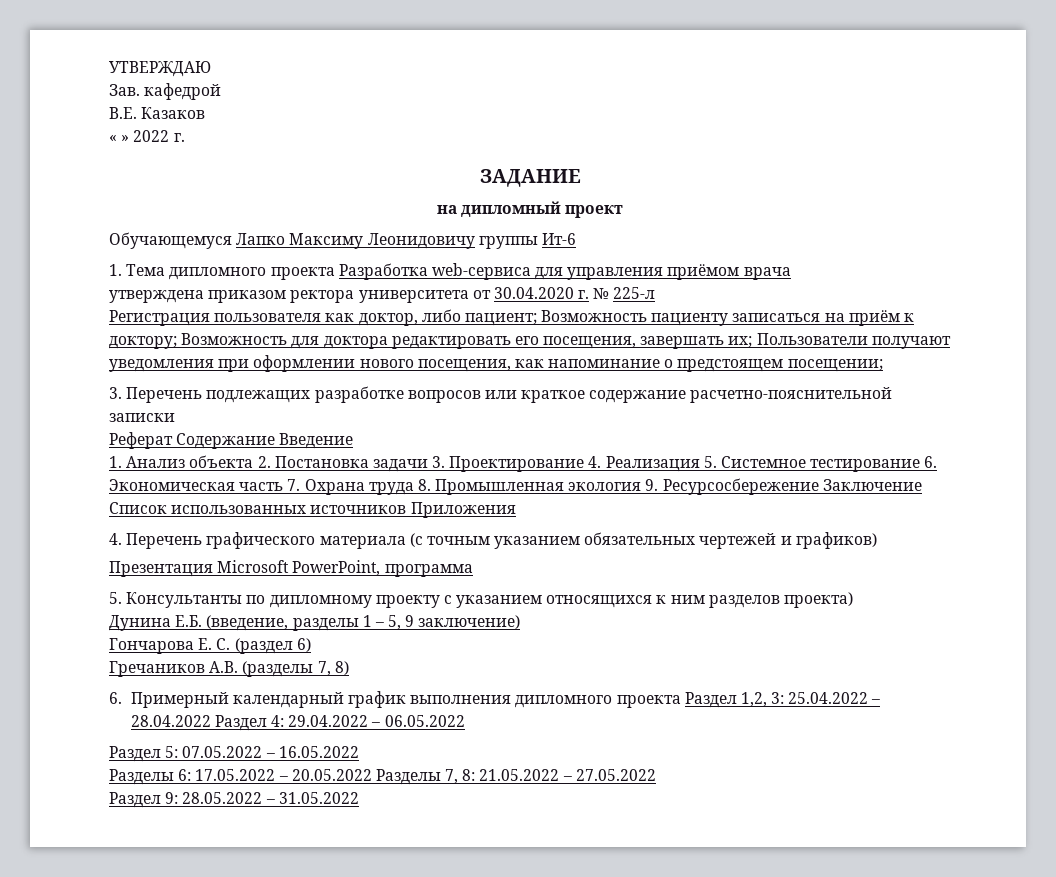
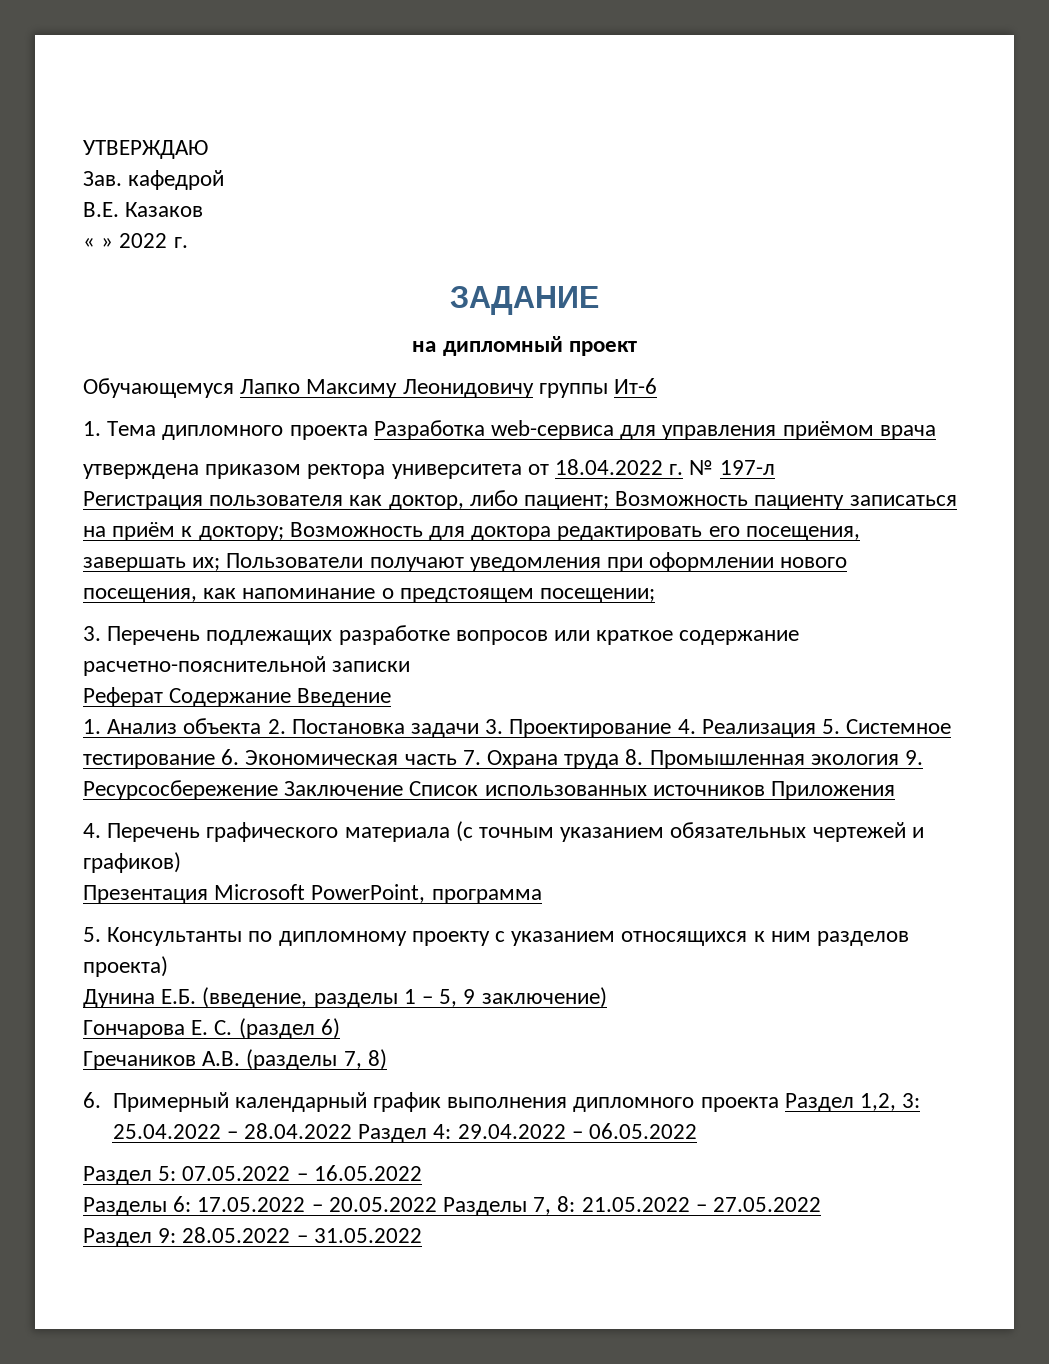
- утверждена приказом ректора университета от 30.04.2020 г. № 225-л
+ утверждена приказом ректора университета от 18.04.2022 г. № 197-л

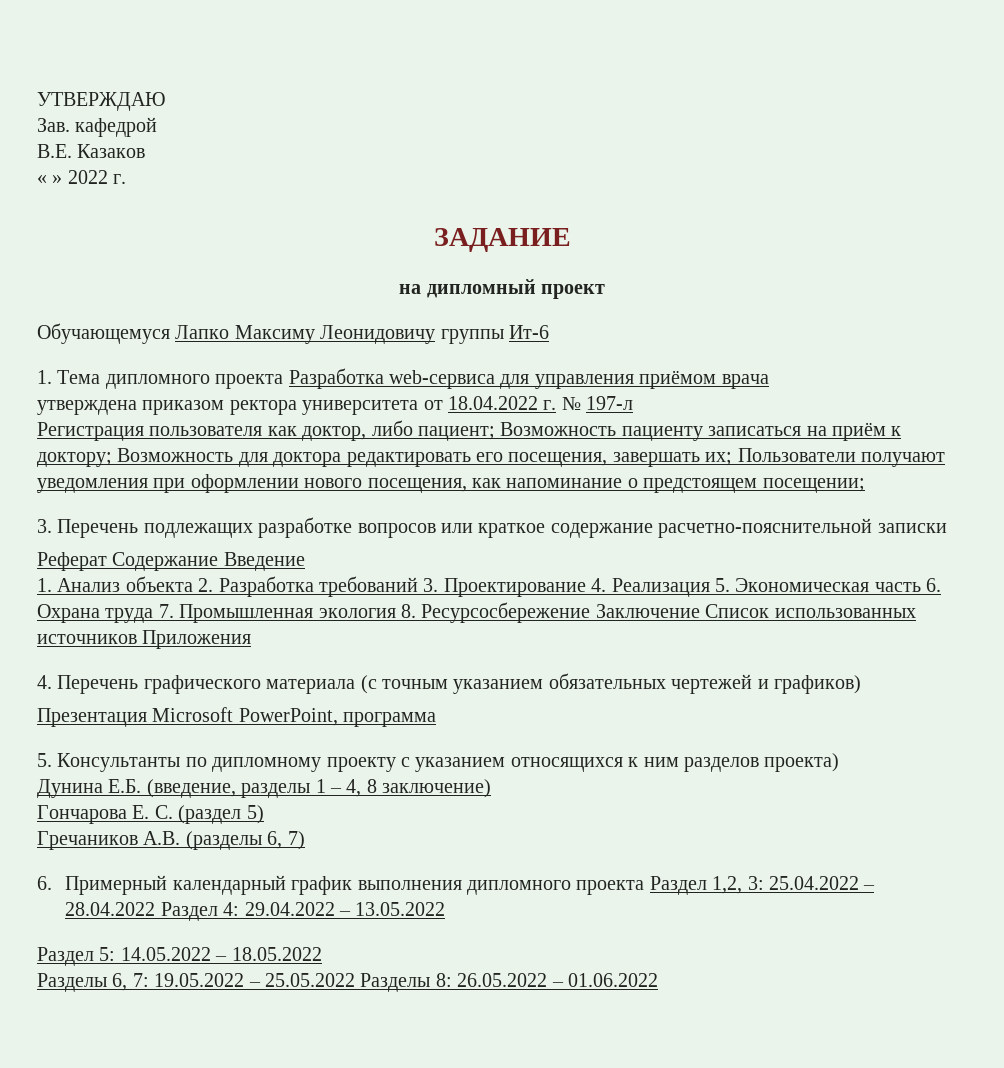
- 1. Анализ объекта 2. Постановка задачи 3. Проектирование 4. Реализация 5. Системное тестирование 6. Экономическая часть 7. Охрана труда 8. Промышленная экология 9. Ресурсосбережение Заключение Список использованных источников Приложения
+ 1. Анализ объекта 2. Разработка требований 3. Проектирование 4. Реализация 5. Экономическая часть 6. Охрана труда 7. Промышленная экология 8. Ресурсосбережение Заключение Список использованных источников Приложения
- Дунина Е.Б. (введение, разделы 1 – 5, 9 заключение)
+ Дунина Е.Б. (введение, разделы 1 – 4, 8 заключение)
- Гончарова Е. С. (раздел 6)
+ Гончарова Е. С. (раздел 5)
- Гречаников А.В. (разделы 7, 8)
+ Гречаников А.В. (разделы 6, 7)
- 6. Примерный календарный график выполнения дипломного проекта Раздел 1,2, 3: 25.04.2022 – 28.04.2022 Раздел 4: 29.04.2022 – 06.05.2022
+ 6. Примерный календарный график выполнения дипломного проекта Раздел 1,2, 3: 25.04.2022 – 28.04.2022 Раздел 4: 29.04.2022 – 13.05.2022
- Раздел 5: 07.05.2022 – 16.05.2022
- Разделы 6: 17.05.2022 – 20.05.2022 Разделы 7, 8: 21.05.2022 – 27.05.2022
- Раздел 9: 28.05.2022 – 31.05.2022
+ Раздел 5: 14.05.2022 – 18.05.2022
+ Разделы 6, 7: 19.05.2022 – 25.05.2022 Разделы 8: 26.05.2022 – 01.06.2022

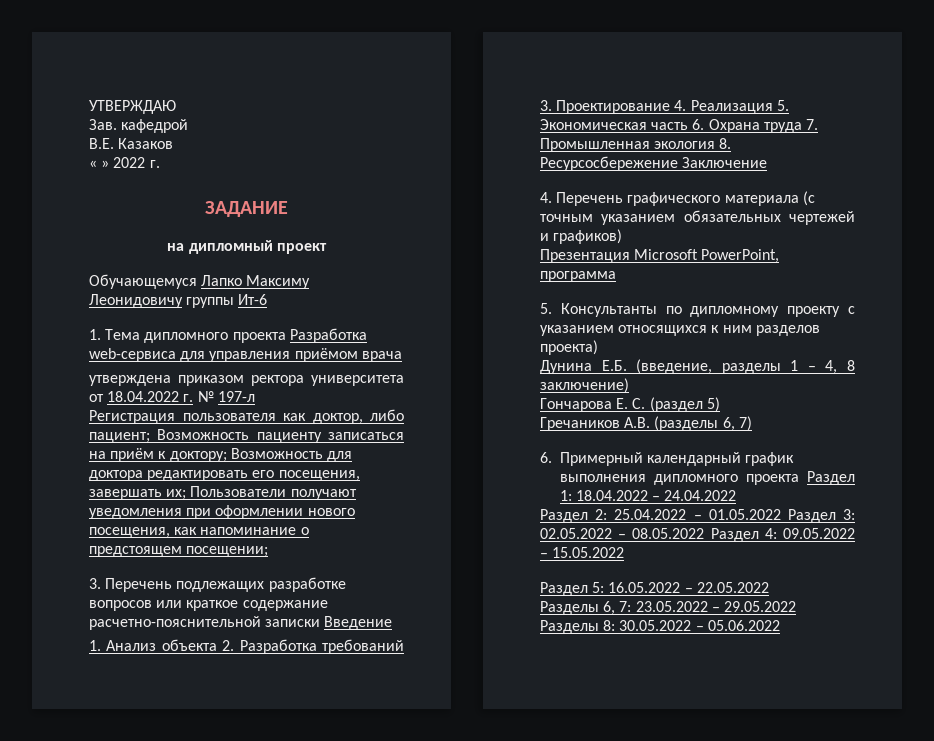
- 3. Перечень подлежащих разработке вопросов или краткое содержание расчетно-пояснительной записки
- Реферат Содержание Введение
+ 3. Перечень подлежащих разработке вопросов или краткое содержание расчетно-пояснительной записки Введение
- 1. Анализ объекта 2. Разработка требований 3. Проектирование 4. Реализация 5. Экономическая часть 6. Охрана труда 7. Промышленная экология 8. Ресурсосбережение Заключение Список использованных источников Приложения
+ 1. Анализ объекта 2. Разработка требований 3. Проектирование 4. Реализация 5. Экономическая часть 6. Охрана труда 7. Промышленная экология 8. Ресурсосбережение Заключение
- 6. Примерный календарный график выполнения дипломного проекта Раздел 1,2, 3: 25.04.2022 – 28.04.2022 Раздел 4: 29.04.2022 – 13.05.2022
+ 6. Примерный календарный график выполнения дипломного проекта Раздел 1: 18.04.2022 – 24.04.2022
+ Раздел 2: 25.04.2022 – 01.05.2022 Раздел 3: 02.05.2022 – 08.05.2022 Раздел 4: 09.05.2022 – 15.05.2022
- Раздел 5: 14.05.2022 – 18.05.2022
+ Раздел 5: 16.05.2022 – 22.05.2022
- Разделы 6, 7: 19.05.2022 – 25.05.2022 Разделы 8: 26.05.2022 – 01.06.2022
+ Разделы 6, 7: 23.05.2022 – 29.05.2022 Разделы 8: 30.05.2022 – 05.06.2022

